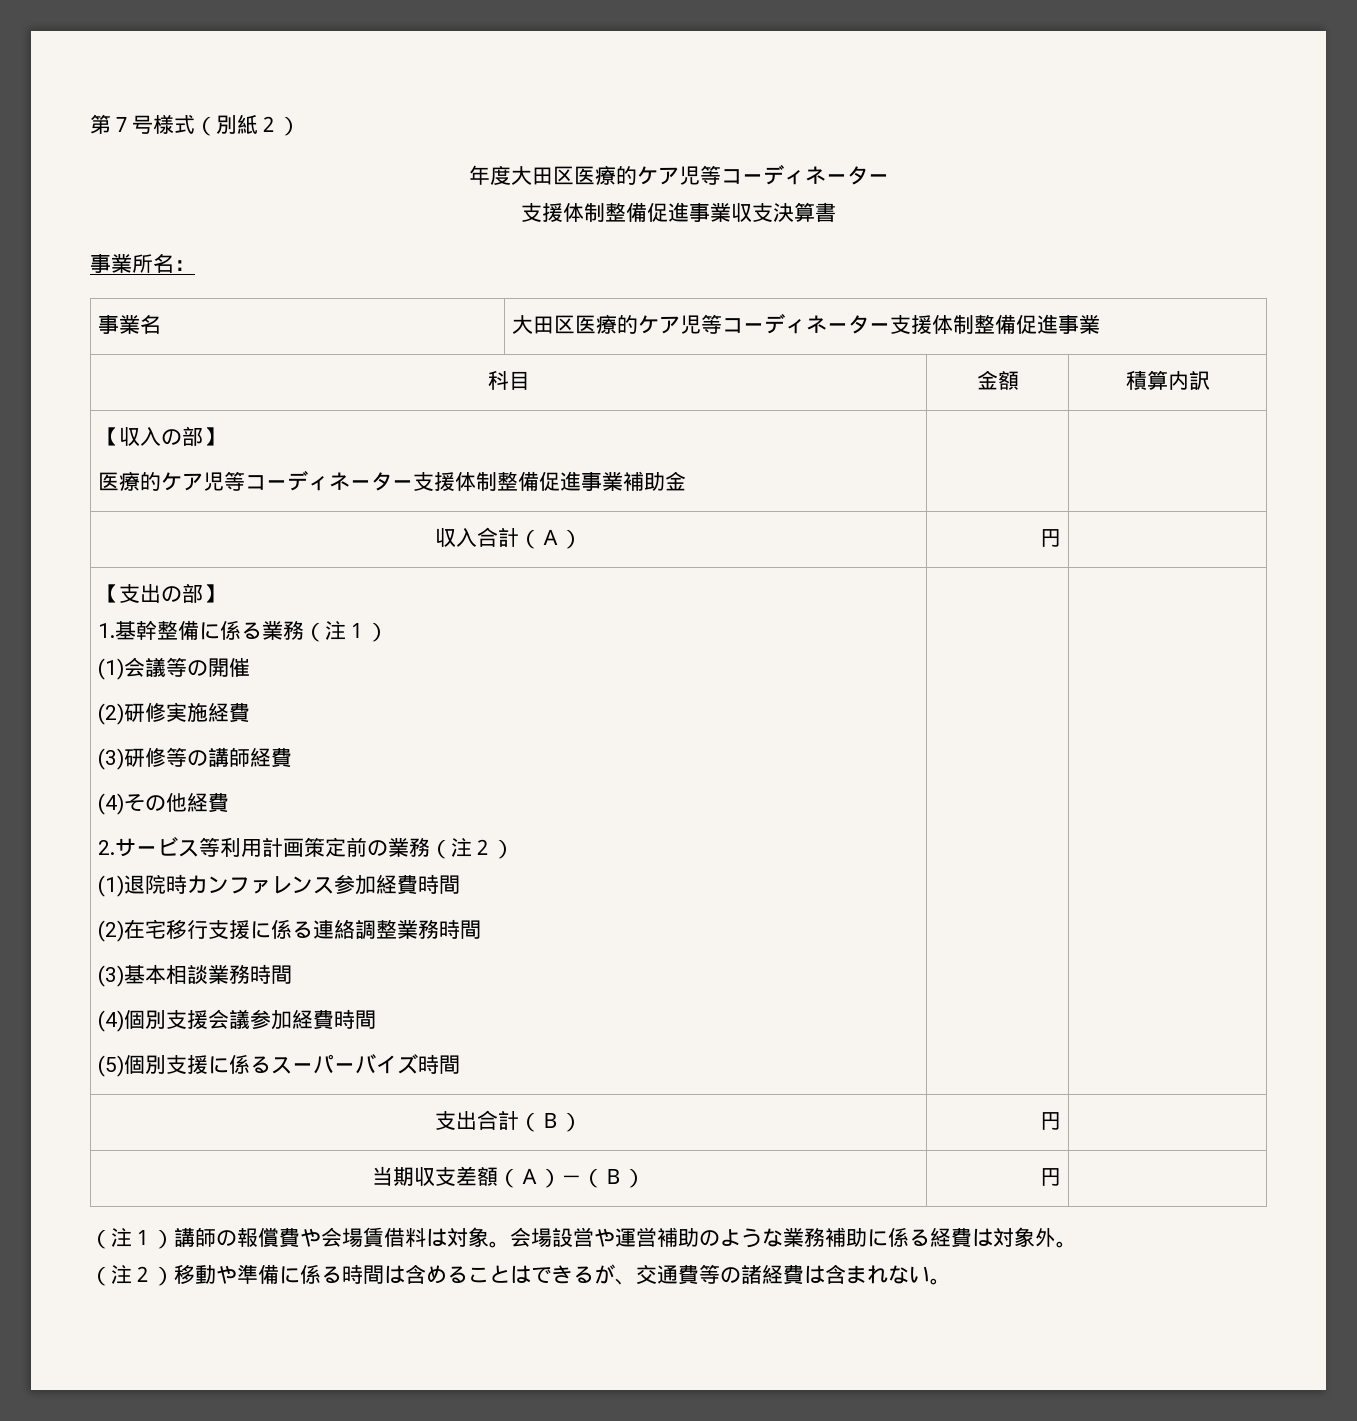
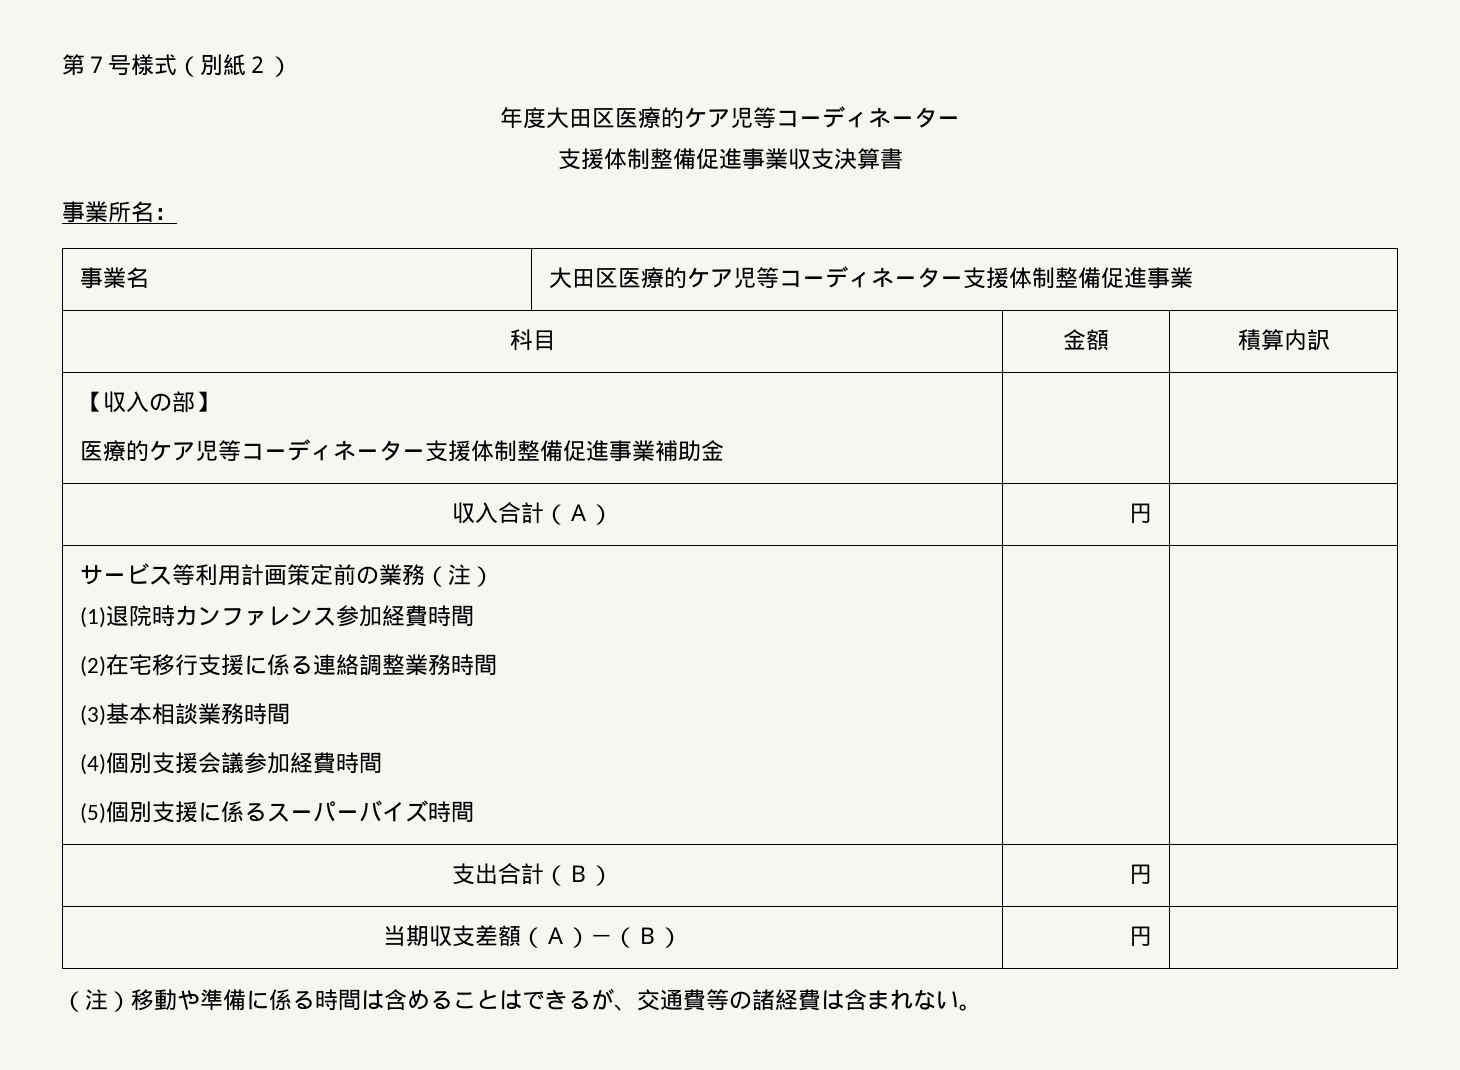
- 【支出の部】
- 1.基幹整備に係る業務（注１）
- (1)会議等の開催
- (2)研修実施経費
- (3)研修等の講師経費
- (4)その他経費
- 2.サービス等利用計画策定前の業務（注２）
+ サービス等利用計画策定前の業務（注）
- （注１）講師の報償費や会場賃借料は対象。会場設営や運営補助のような業務補助に係る経費は対象外。
- （注２）移動や準備に係る時間は含めることはできるが、交通費等の諸経費は含まれない。
+ （注）移動や準備に係る時間は含めることはできるが、交通費等の諸経費は含まれない。

